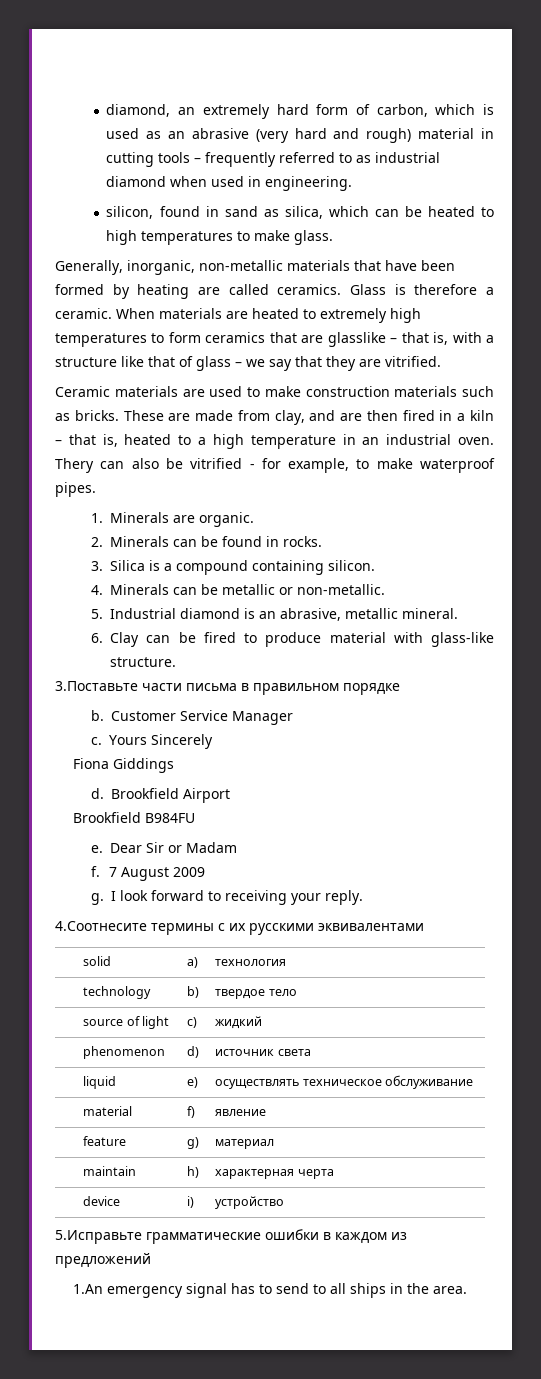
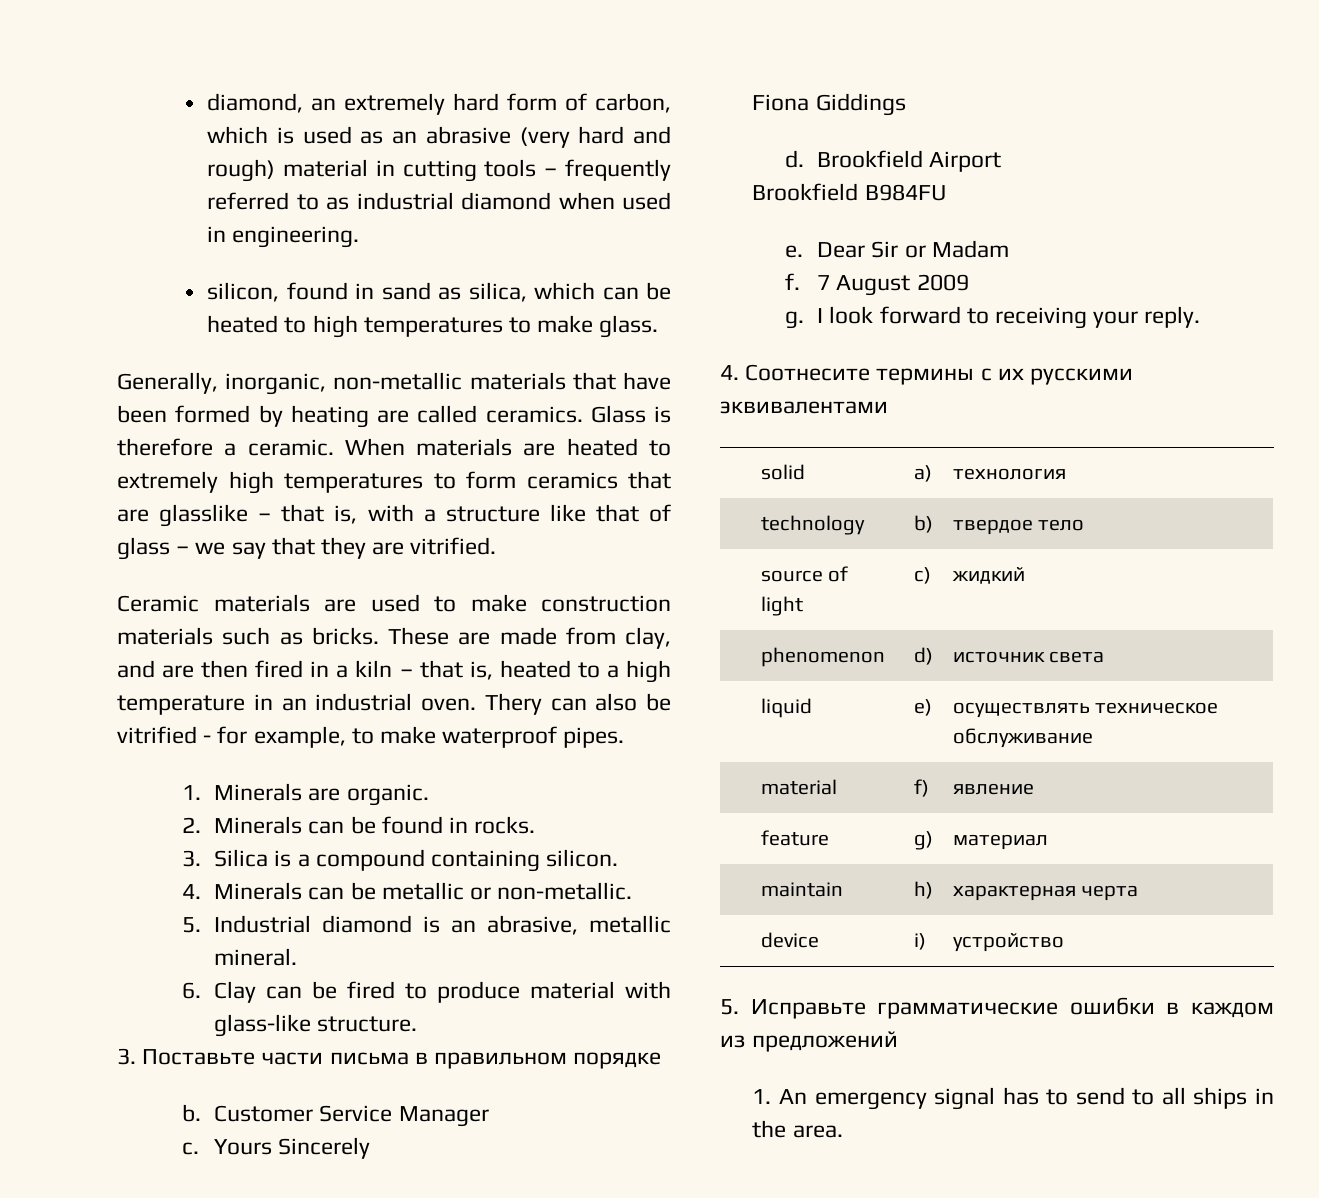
- 3.Поставьте части письма в правильном порядке
+ 3. Поставьте части письма в правильном порядке
- 4.Соотнесите термины с их русскими эквивалентами
+ 4. Соотнесите термины с их русскими эквивалентами
- 5.Исправьте грамматические ошибки в каждом из предложений
+ 5. Исправьте грамматические ошибки в каждом из предложений
- 1.An emergency signal has to send to all ships in the area.
+ 1. An emergency signal has to send to all ships in the area.

